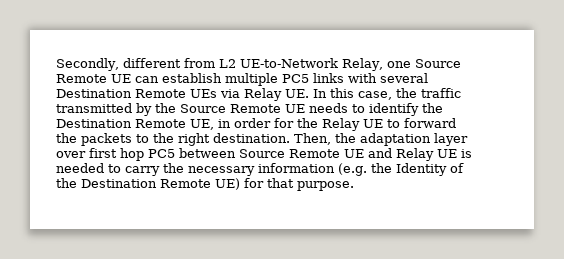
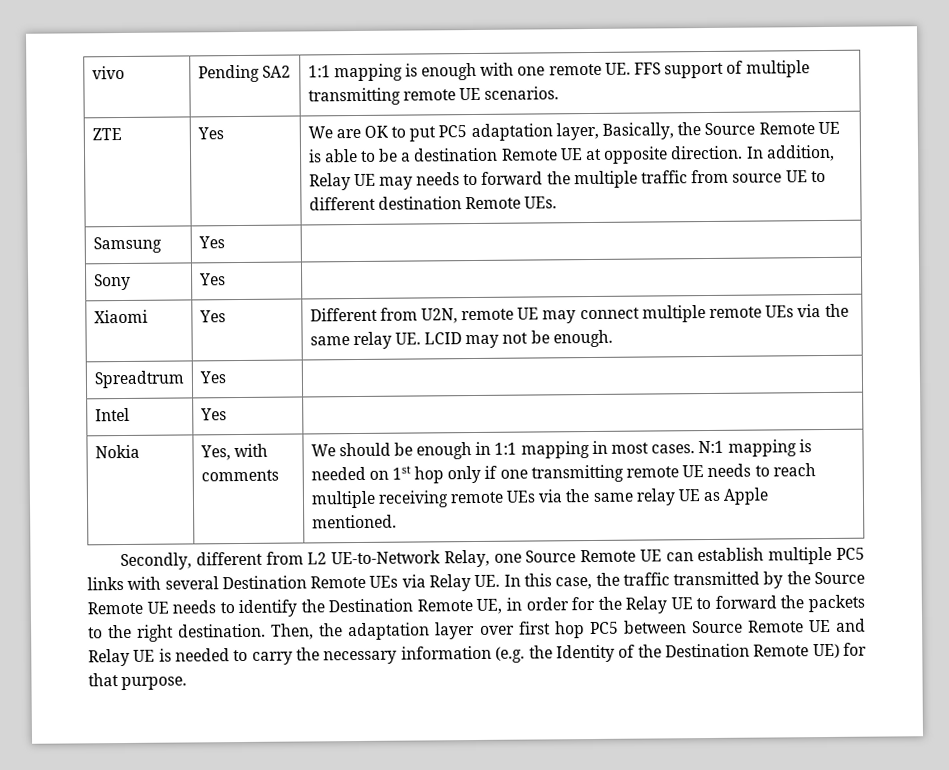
+ vivo | Pending SA2 | 1:1 mapping is enough with one remote UE. FFS support of multiple transmitting remote UE scenarios.
+ ZTE | Yes | We are OK to put PC5 adaptation layer, Basically, the Source Remote UE is able to be a destination Remote UE at opposite direction. In addition, Relay UE may needs to forward the multiple traffic from source UE to different destination Remote UEs.
+ Samsung | Yes |
+ Sony | Yes |
+ Xiaomi | Yes | Different from U2N, remote UE may connect multiple remote UEs via the same relay UE. LCID may not be enough.
+ Spreadtrum | Yes |
+ Intel | Yes |
+ Nokia | Yes, with comments | We should be enough in 1:1 mapping in most cases. N:1 mapping is needed on 1st hop only if one transmitting remote UE needs to reach multiple receiving remote UEs via the same relay UE as Apple mentioned.

